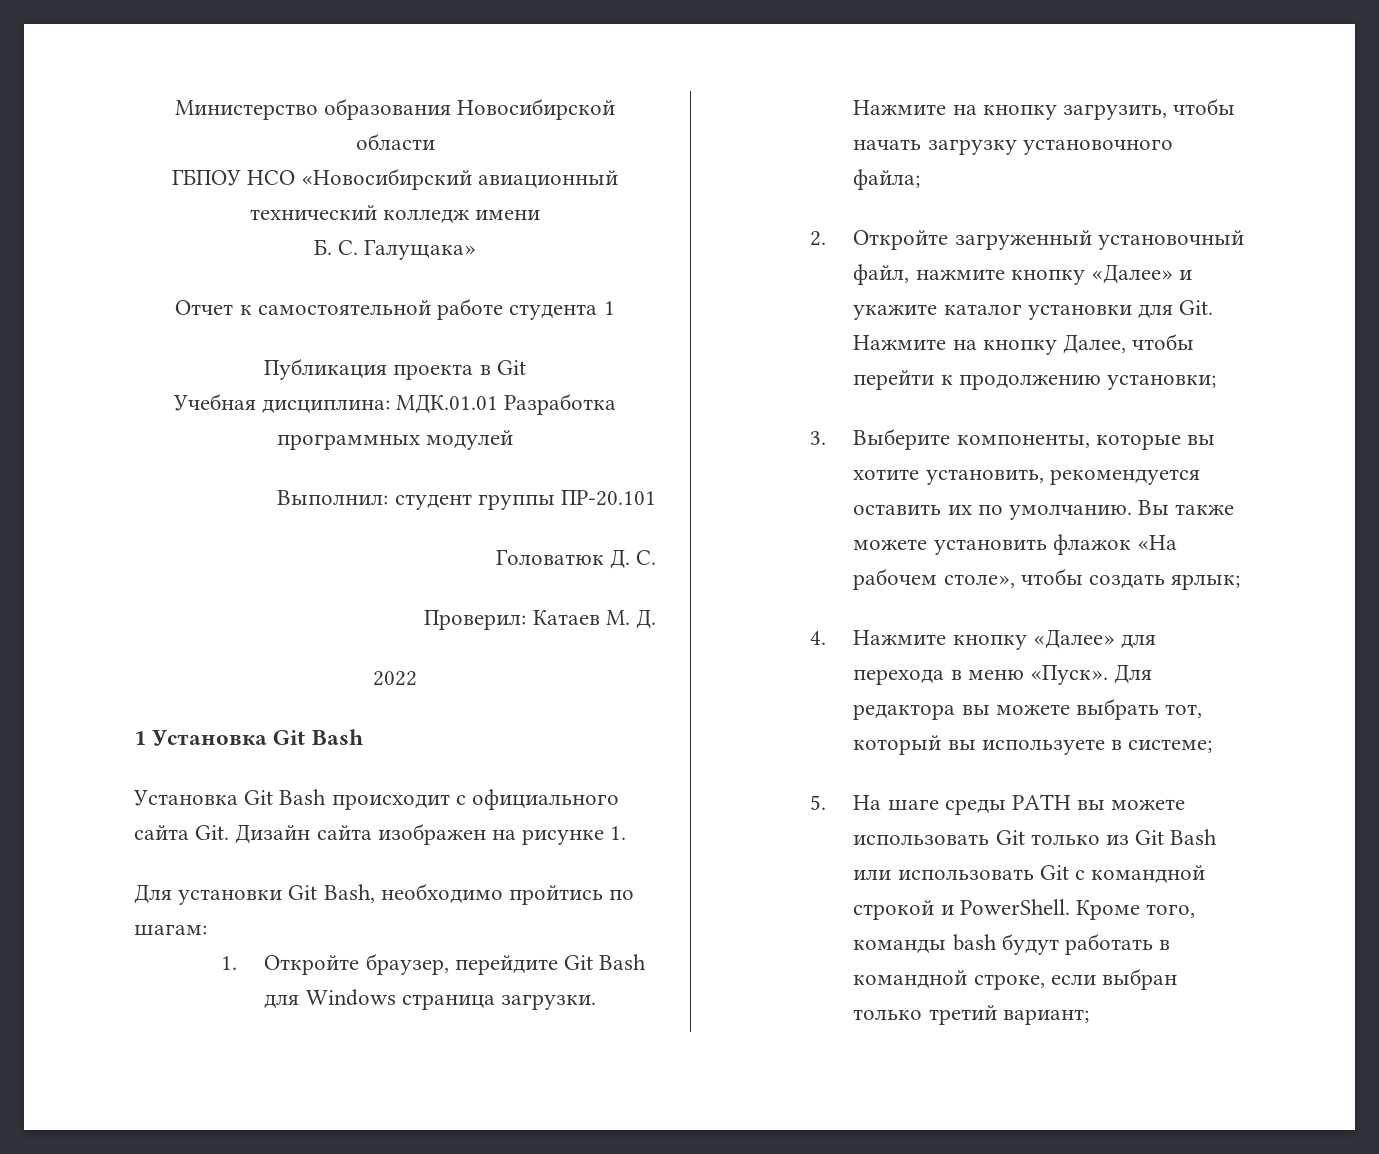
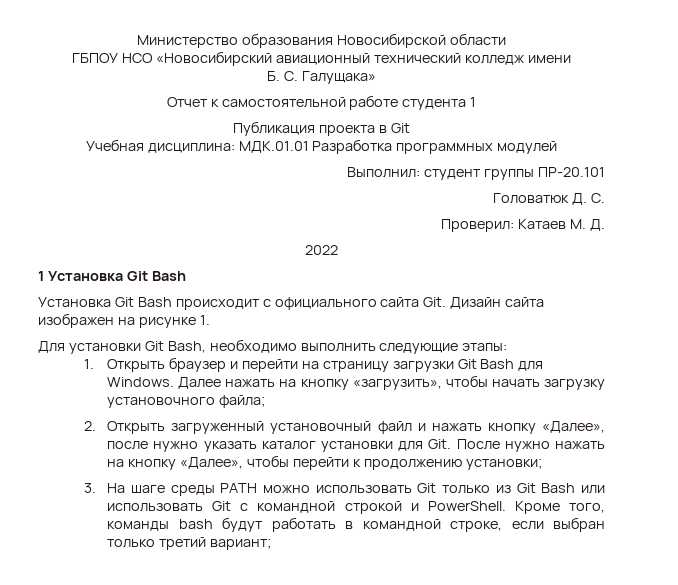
- Для установки Git Bash, необходимо пройтись по шагам:
- 1. Откройте браузер, перейдите Git Bash для Windows страница загрузки. Нажмите на кнопку загрузить, чтобы начать загрузку установочного файла;
+ Для установки Git Bash, необходимо выполнить следующие этапы:
+ 1. Открыть браузер и перейти на страницу загрузки Git Bash для Windows. Далее нажать на кнопку «загрузить», чтобы начать загрузку установочного файла;
- 2. Откройте загруженный установочный файл, нажмите кнопку «Далее» и укажите каталог установки для Git. Нажмите на кнопку Далее, чтобы перейти к продолжению установки;
+ 2. Открыть загруженный установочный файл и нажать кнопку «Далее», после нужно указать каталог установки для Git. После нужно нажать на кнопку «Далее», чтобы перейти к продолжению установки;
- 3. Выберите компоненты, которые вы хотите установить, рекомендуется оставить их по умолчанию. Вы также можете установить флажок «На рабочем столе», чтобы создать ярлык;
- 4. Нажмите кнопку «Далее» для перехода в меню «Пуск». Для редактора вы можете выбрать тот, который вы используете в системе;
- 5. На шаге среды PATH вы можете использовать Git только из Git Bash или использовать Git с командной строкой и PowerShell.
+ 3. На шаге среды PATH можно использовать Git только из Git Bash или использовать Git с командной строкой и PowerShell.

